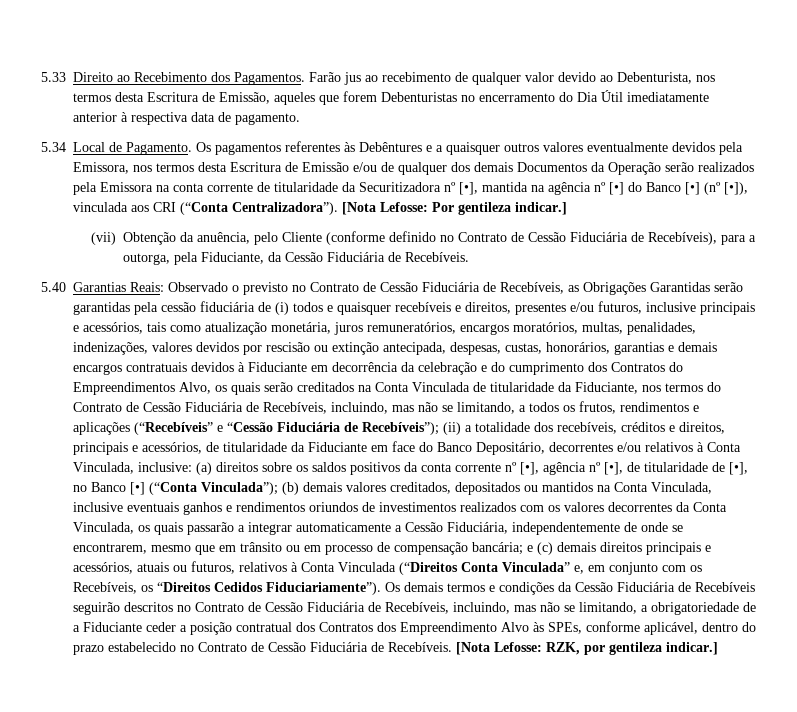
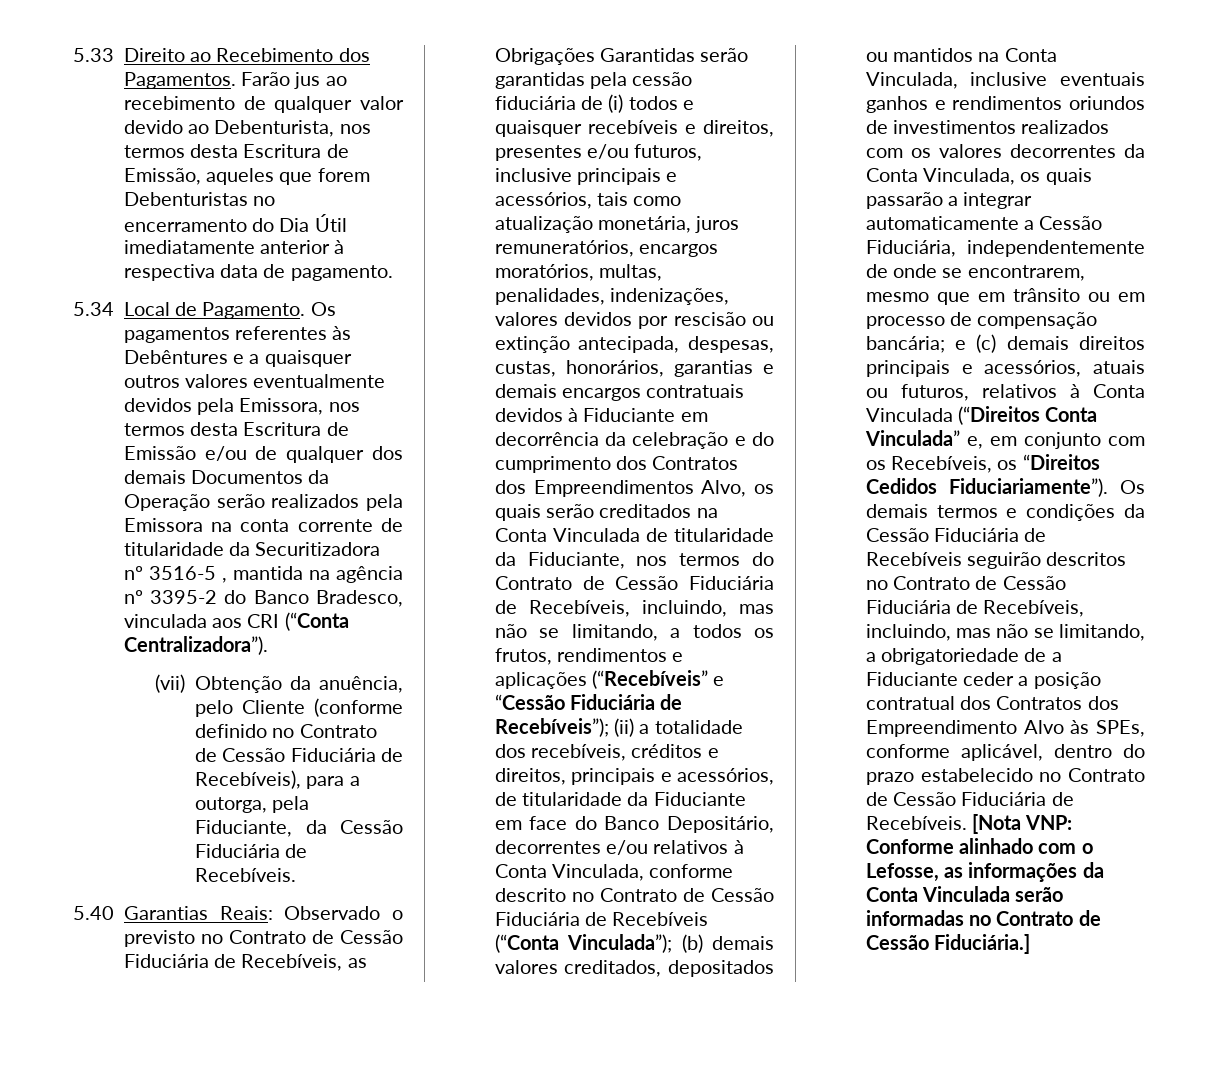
- Os pagamentos referentes às Debêntures e a quaisquer outros valores eventualmente devidos pela Emissora, nos termos desta Escritura de Emissão e/ou de qualquer dos demais Documentos da Operação serão realizados pela Emissora na conta corrente de titularidade da Securitizadora nº [•], mantida na agência nº [•] do Banco [•] (nº [•]), vinculada aos CRI (“Conta Centralizadora”). [Nota Lefosse: Por gentileza indicar.]
+ Os pagamentos referentes às Debêntures e a quaisquer outros valores eventualmente devidos pela Emissora, nos termos desta Escritura de Emissão e/ou de qualquer dos demais Documentos da Operação serão realizados pela Emissora na conta corrente de titularidade da Securitizadora nº 3516-5 , mantida na agência nº 3395-2 do Banco Bradesco, vinculada aos CRI (“Conta Centralizadora”).
- Observado o previsto no Contrato de Cessão Fiduciária de Recebíveis, as Obrigações Garantidas serão garantidas pela cessão fiduciária de (i) todos e quaisquer recebíveis e direitos, presentes e/ou futuros, inclusive principais e acessórios, tais como atualização monetária, juros remuneratórios, encargos moratórios, multas, penalidades, indenizações, valores devidos por rescisão ou extinção antecipada, despesas, custas, honorários, garantias e demais encargos contratuais devidos à Fiduciante em decorrência da celebração e do cumprimento dos Contratos do Empreendimentos Alvo, os quais serão creditados na Conta Vinculada de titularidade da Fiduciante, nos termos do Contrato de Cessão Fiduciária de Recebíveis, incluindo, mas não se limitando, a todos os frutos, rendimentos e aplicações (“Recebíveis” e “Cessão Fiduciária de Recebíveis”);
+ Observado o previsto no Contrato de Cessão Fiduciária de Recebíveis, as Obrigações Garantidas serão garantidas pela cessão fiduciária de (i) todos e quaisquer recebíveis e direitos, presentes e/ou futuros, inclusive principais e acessórios, tais como atualização monetária, juros remuneratórios, encargos moratórios, multas, penalidades, indenizações, valores devidos por rescisão ou extinção antecipada, despesas, custas, honorários, garantias e demais encargos contratuais devidos à Fiduciante em decorrência da celebração e do cumprimento dos Contratos dos Empreendimentos Alvo, os quais serão creditados na Conta Vinculada de titularidade da Fiduciante, nos termos do Contrato de Cessão Fiduciária de Recebíveis, incluindo, mas não se limitando, a todos os frutos, rendimentos e aplicações (“Recebíveis” e “Cessão Fiduciária de Recebíveis”);
- (ii) a totalidade dos recebíveis, créditos e direitos, principais e acessórios, de titularidade da Fiduciante em face do Banco Depositário, decorrentes e/ou relativos à Conta Vinculada, inclusive: (a) direitos sobre os saldos positivos da conta corrente nº [•], agência nº [•], de titularidade de [•], no Banco [•] (“Conta Vinculada”);
+ (ii) a totalidade dos recebíveis, créditos e direitos, principais e acessórios, de titularidade da Fiduciante em face do Banco Depositário, decorrentes e/ou relativos à Conta Vinculada, conforme descrito no Contrato de Cessão Fiduciária de Recebíveis (“Conta Vinculada”);
- [Nota Lefosse: RZK, por gentileza indicar.]
+ [Nota VNP: Conforme alinhado com o Lefosse, as informações da Conta Vinculada serão informadas no Contrato de Cessão Fiduciária.]

